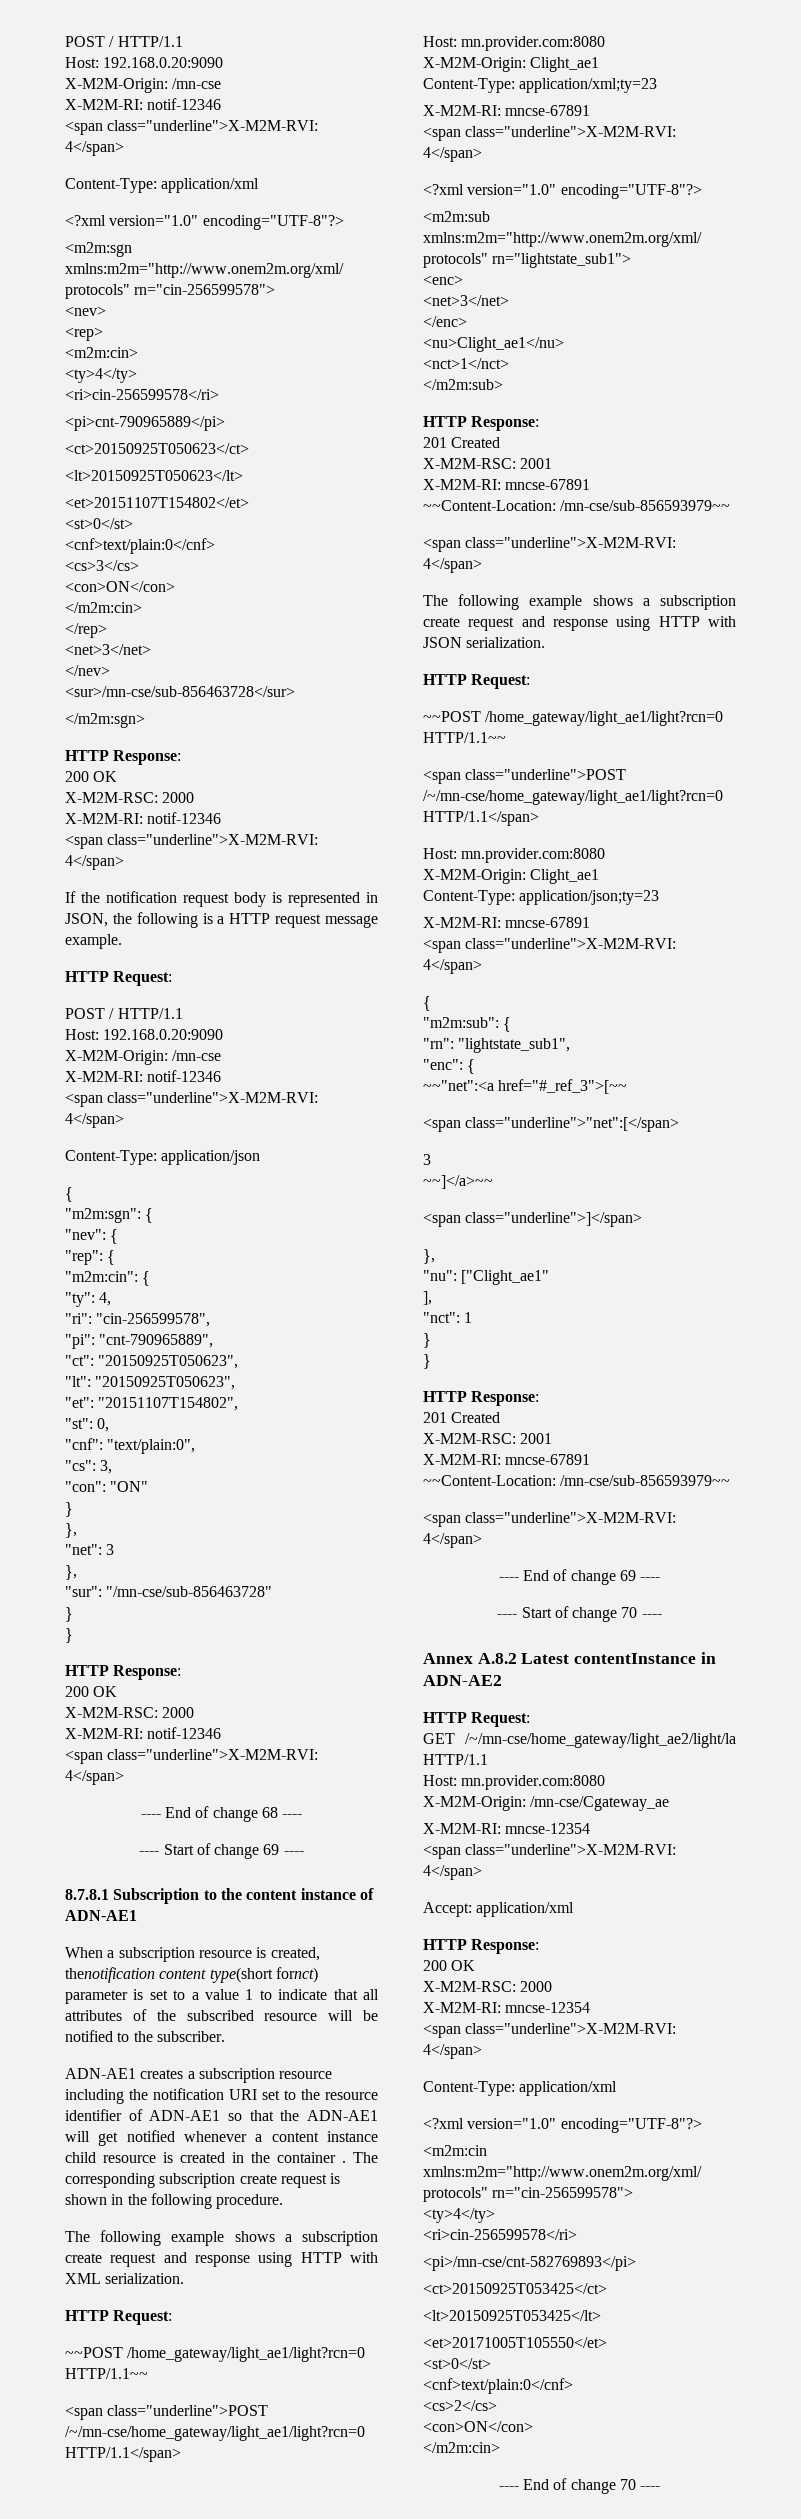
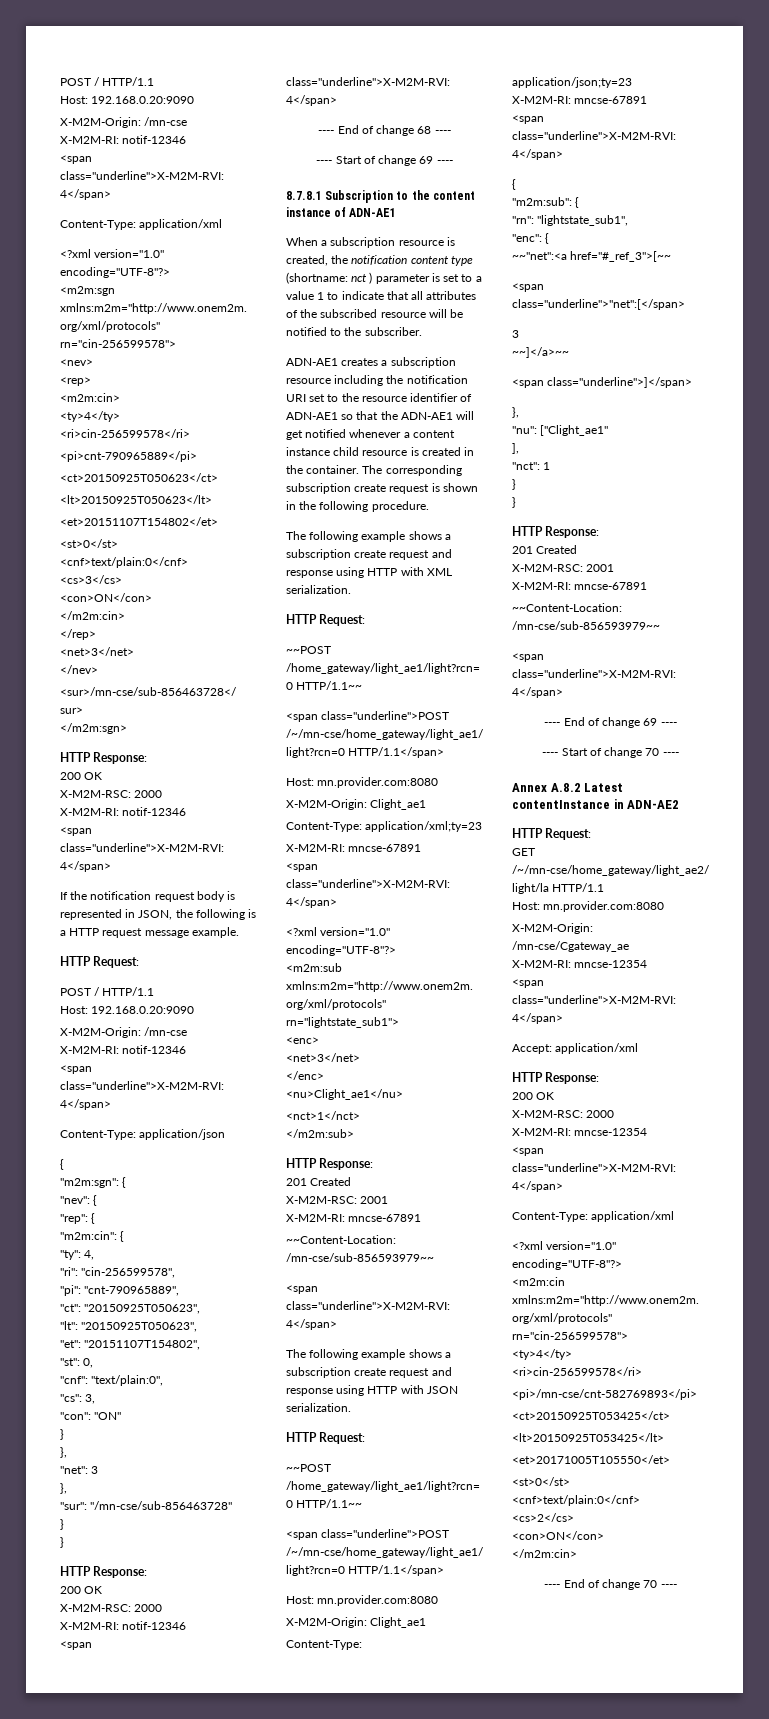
- When a subscription resource is created, thenotification content type(short fornct) parameter is set to a value 1 to indicate that all attributes of the subscribed resource will be notified to the subscriber.
+ When a subscription resource is created, the notification content type (shortname: nct ) parameter is set to a value 1 to indicate that all attributes of the subscribed resource will be notified to the subscriber.
- ADN-AE1 creates a subscription resource including the notification URI set to the resource identifier of ADN-AE1 so that the ADN-AE1 will get notified whenever a content instance child resource is created in the container .
+ ADN-AE1 creates a subscription resource including the notification URI set to the resource identifier of ADN-AE1 so that the ADN-AE1 will get notified whenever a content instance child resource is created in the container.

